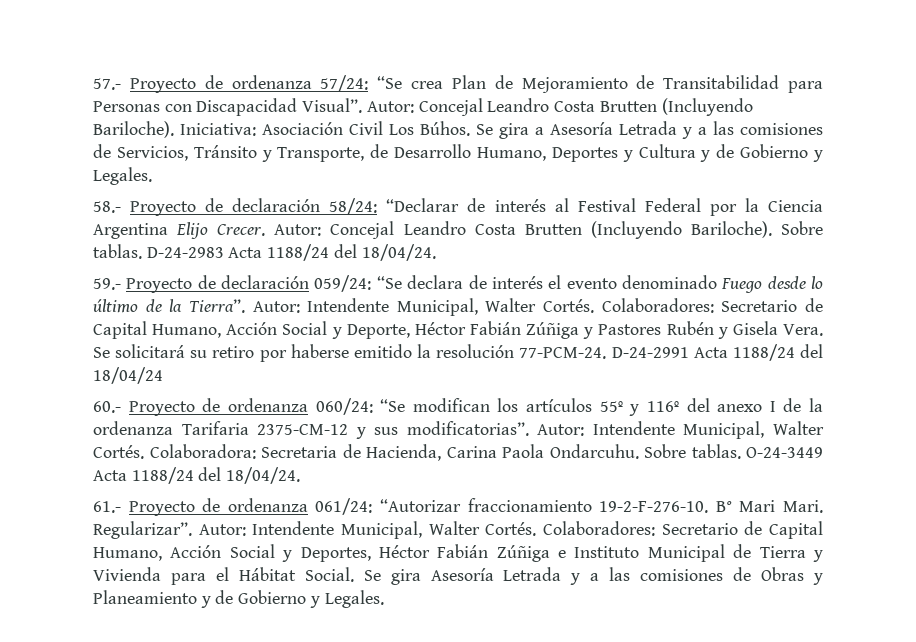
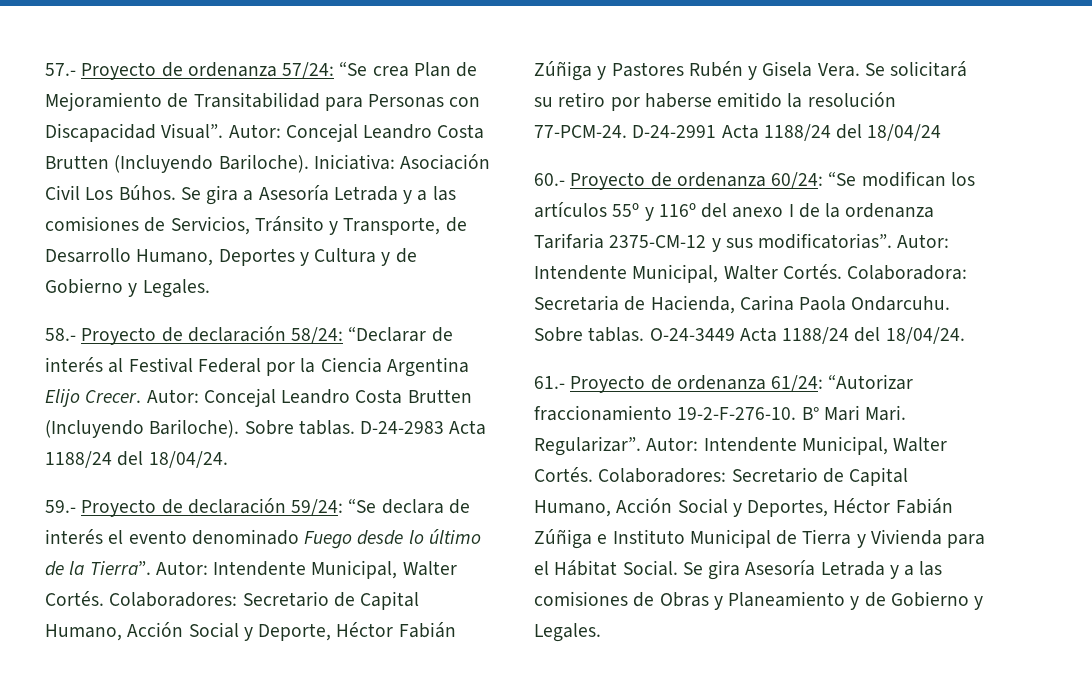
- 59.- Proyecto de declaración 059/24: “Se declara de interés el evento denominado Fuego desde lo último de la Tierra”.
+ 59.- Proyecto de declaración 59/24: “Se declara de interés el evento denominado Fuego desde lo último de la Tierra”.
- 60.- Proyecto de ordenanza 060/24: “Se modifican los artículos 55º y 116º del anexo I de la ordenanza Tarifaria 2375-CM-12 y sus modificatorias”.
+ 60.- Proyecto de ordenanza 60/24: “Se modifican los artículos 55º y 116º del anexo I de la ordenanza Tarifaria 2375-CM-12 y sus modificatorias”.
- 61.- Proyecto de ordenanza 061/24: “Autorizar fraccionamiento 19-2-F-276-10.
+ 61.- Proyecto de ordenanza 61/24: “Autorizar fraccionamiento 19-2-F-276-10.

